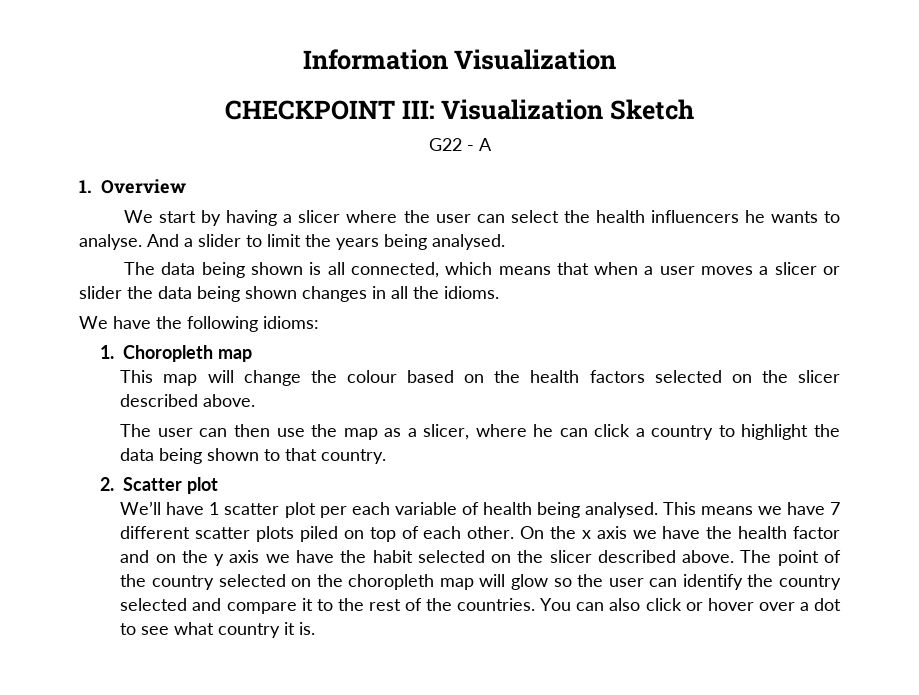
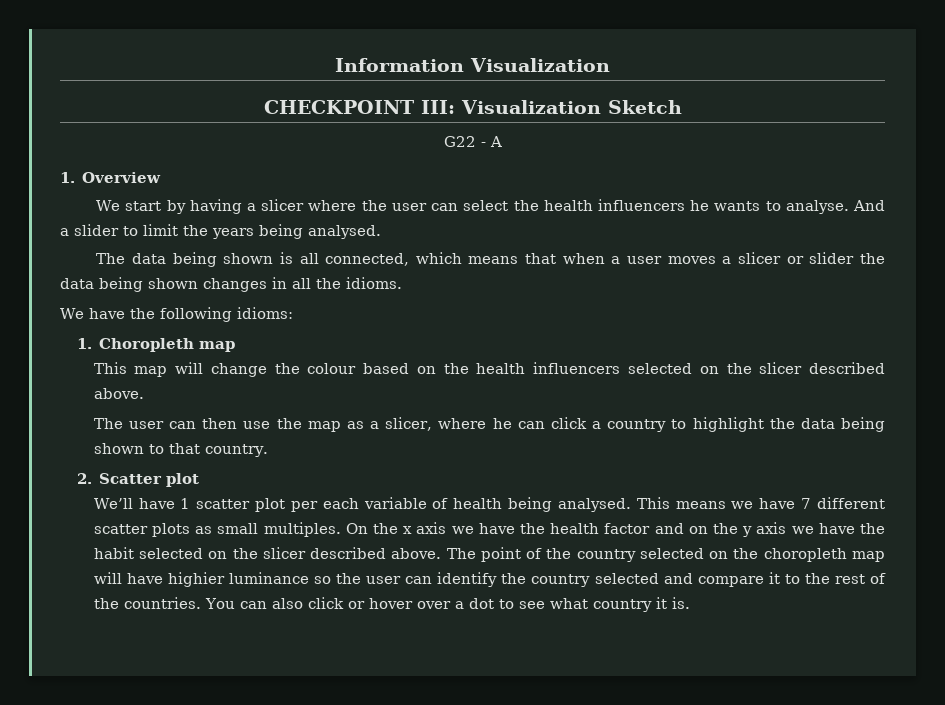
- This map will change the colour based on the health factors selected on the slicer described above.
+ This map will change the colour based on the health influencers selected on the slicer described above.
- This means we have 7 different scatter plots piled on top of each other.
+ This means we have 7 different scatter plots as small multiples.
- The point of the country selected on the choropleth map will glow so the user can identify the country selected and compare it to the rest of the countries.
+ The point of the country selected on the choropleth map will have highier luminance so the user can identify the country selected and compare it to the rest of the countries.

